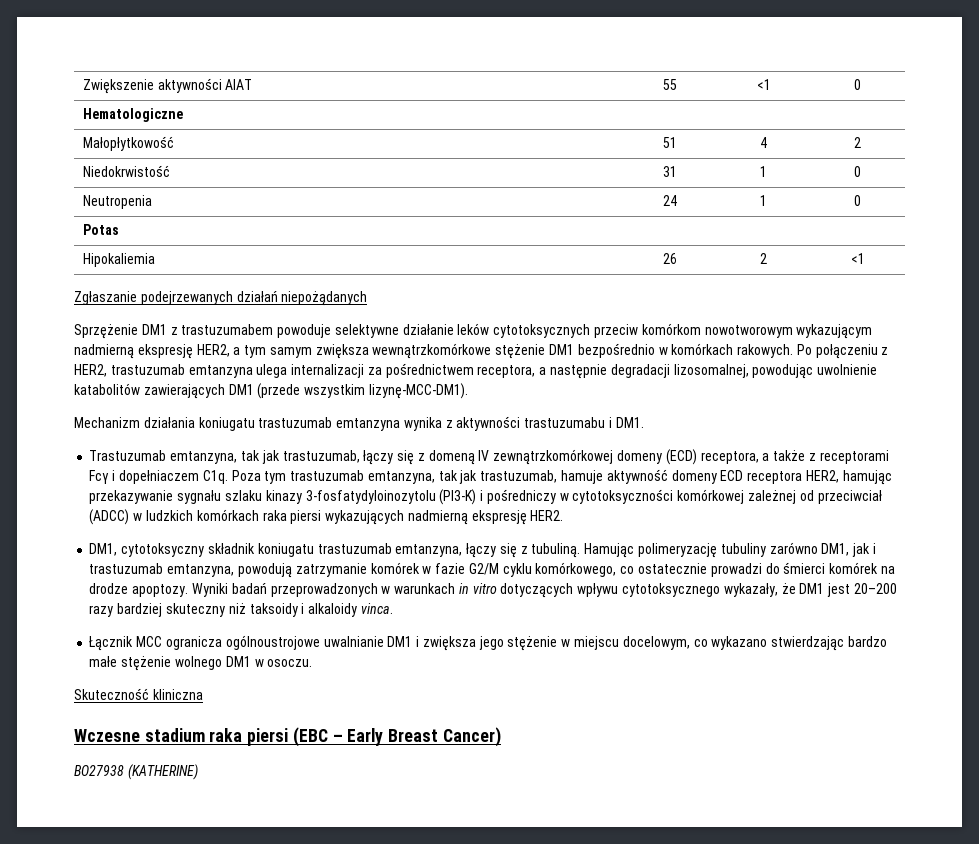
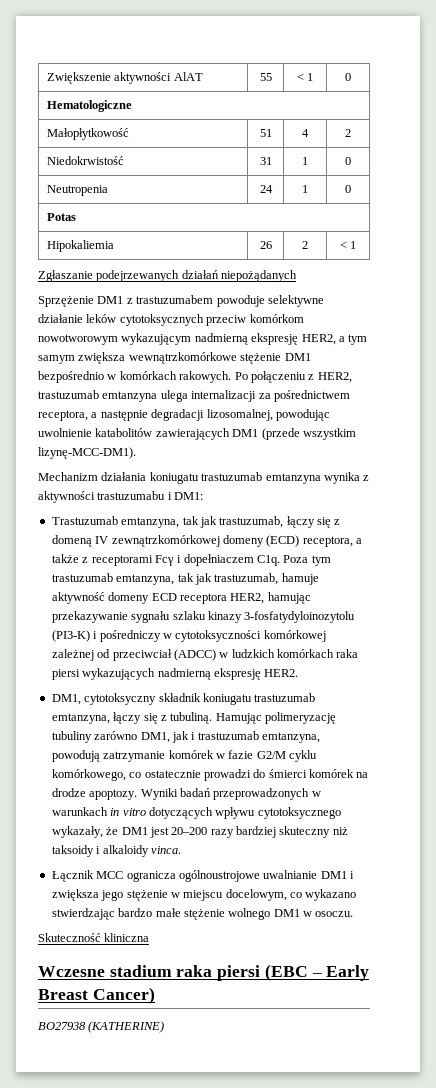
- Zwiększenie aktywności AlAT | 55 | <1 | 0
+ Zwiększenie aktywności AlAT | 55 | < 1 | 0
- Hipokaliemia | 26 | 2 | <1
+ Hipokaliemia | 26 | 2 | < 1
- Mechanizm działania koniugatu trastuzumab emtanzyna wynika z aktywności trastuzumabu i DM1.
+ Mechanizm działania koniugatu trastuzumab emtanzyna wynika z aktywności trastuzumabu i DM1:

